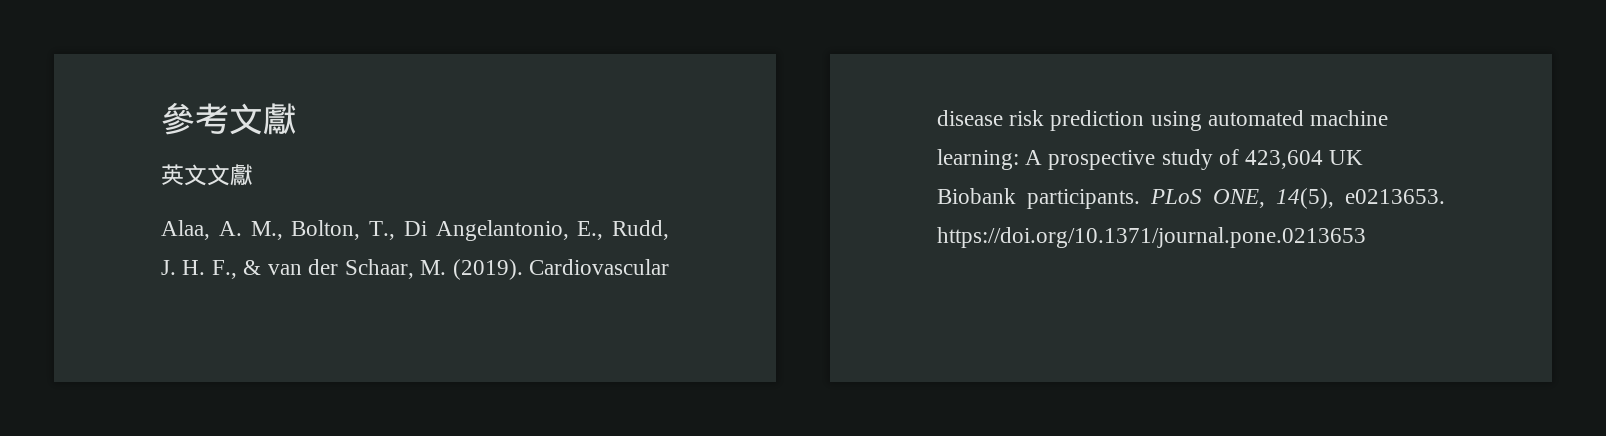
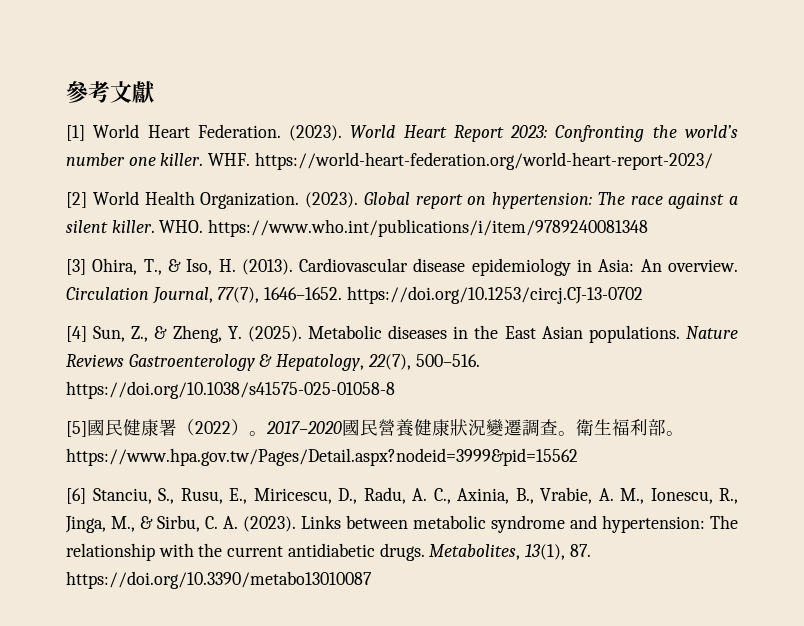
- 英文文獻
- Alaa, A. M., Bolton, T., Di Angelantonio, E., Rudd, J. H. F., & van der Schaar, M. (2019). Cardiovascular disease risk prediction using automated machine learning: A prospective study of 423,604 UK Biobank participants. PLoS ONE, 14(5), e0213653. https://doi.org/10.1371/journal.pone.0213653
+ [1] World Heart Federation. (2023). World Heart Report 2023: Confronting the world’s number one killer. WHF. https://world-heart-federation.org/world-heart-report-2023/
+ [2] World Health Organization. (2023). Global report on hypertension: The race against a silent killer. WHO. https://www.who.int/publications/i/item/9789240081348
+ [3] Ohira, T., & Iso, H. (2013). Cardiovascular disease epidemiology in Asia: An overview. Circulation Journal, 77(7), 1646–1652. https://doi.org/10.1253/circj.CJ-13-0702
+ [4] Sun, Z., & Zheng, Y. (2025). Metabolic diseases in the East Asian populations. Nature Reviews Gastroenterology & Hepatology, 22(7), 500–516. https://doi.org/10.1038/s41575-025-01058-8
+ [5]國民健康署（2022）。2017–2020國民營養健康狀況變遷調查。衛生福利部。https://www.hpa.gov.tw/Pages/Detail.aspx?nodeid=3999&pid=15562
+ [6] Stanciu, S., Rusu, E., Miricescu, D., Radu, A. C., Axinia, B., Vrabie, A. M., Ionescu, R., Jinga, M., & Sirbu, C. A. (2023). Links between metabolic syndrome and hypertension: The relationship with the current antidiabetic drugs. Metabolites, 13(1), 87. https://doi.org/10.3390/metabo13010087

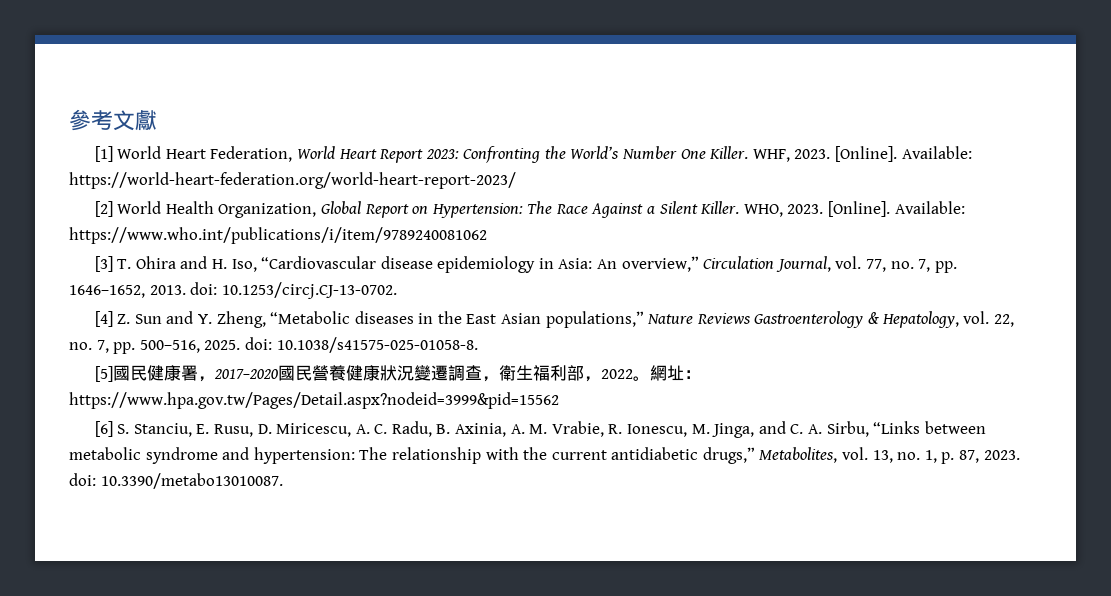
- [1] World Heart Federation. (2023). World Heart Report 2023: Confronting the world’s number one killer. WHF. https://world-heart-federation.org/world-heart-report-2023/
- [2] World Health Organization. (2023). Global report on hypertension: The race against a silent killer. WHO. https://www.who.int/publications/i/item/9789240081348
- [3] Ohira, T., & Iso, H. (2013). Cardiovascular disease epidemiology in Asia: An overview. Circulation Journal, 77(7), 1646–1652. https://doi.org/10.1253/circj.CJ-13-0702
- [4] Sun, Z., & Zheng, Y. (2025). Metabolic diseases in the East Asian populations. Nature Reviews Gastroenterology & Hepatology, 22(7), 500–516. https://doi.org/10.1038/s41575-025-01058-8
+ [1] World Heart Federation, World Heart Report 2023: Confronting the World’s Number One Killer. WHF, 2023. [Online]. Available: https://world-heart-federation.org/world-heart-report-2023/
+ [2] World Health Organization, Global Report on Hypertension: The Race Against a Silent Killer. WHO, 2023. [Online]. Available: https://www.who.int/publications/i/item/9789240081062
+ [3] T. Ohira and H. Iso, “Cardiovascular disease epidemiology in Asia: An overview,” Circulation Journal, vol. 77, no. 7, pp. 1646–1652, 2013. doi: 10.1253/circj.CJ-13-0702.
+ [4] Z. Sun and Y. Zheng, “Metabolic diseases in the East Asian populations,” Nature Reviews Gastroenterology & Hepatology, vol. 22, no. 7, pp. 500–516, 2025. doi: 10.1038/s41575-025-01058-8.
- [5]國民健康署（2022）。2017–2020國民營養健康狀況變遷調查。衛生福利部。https://www.hpa.gov.tw/Pages/Detail.aspx?nodeid=3999&pid=15562
+ [5]國民健康署，2017–2020國民營養健康狀況變遷調查，衛生福利部，2022。網址：https://www.hpa.gov.tw/Pages/Detail.aspx?nodeid=3999&pid=15562
- [6] Stanciu, S., Rusu, E., Miricescu, D., Radu, A. C., Axinia, B., Vrabie, A. M., Ionescu, R., Jinga, M., & Sirbu, C. A. (2023). Links between metabolic syndrome and hypertension: The relationship with the current antidiabetic drugs. Metabolites, 13(1), 87. https://doi.org/10.3390/metabo13010087
+ [6] S. Stanciu, E. Rusu, D. Miricescu, A. C. Radu, B. Axinia, A. M. Vrabie, R. Ionescu, M. Jinga, and C. A. Sirbu, “Links between metabolic syndrome and hypertension: The relationship with the current antidiabetic drugs,” Metabolites, vol. 13, no. 1, p. 87, 2023. doi: 10.3390/metabo13010087.

